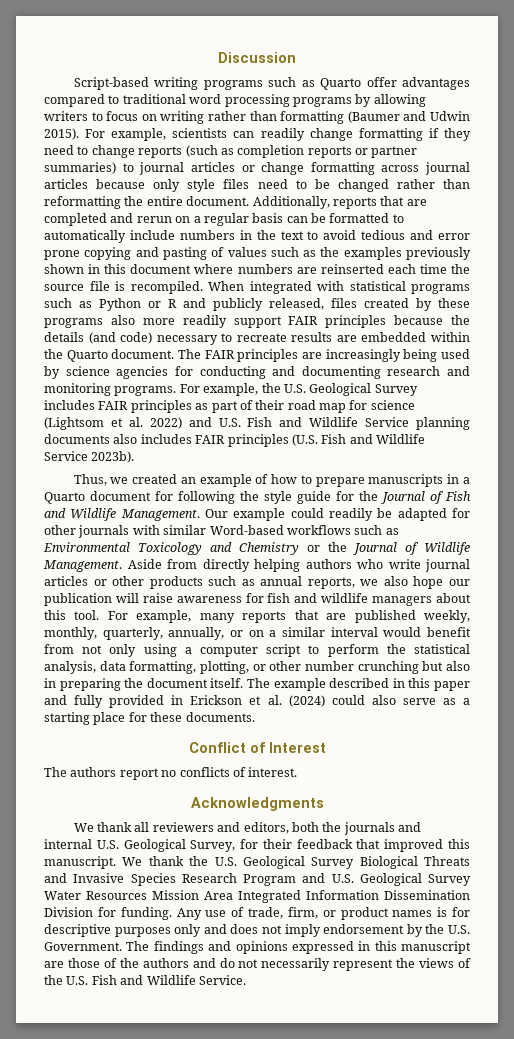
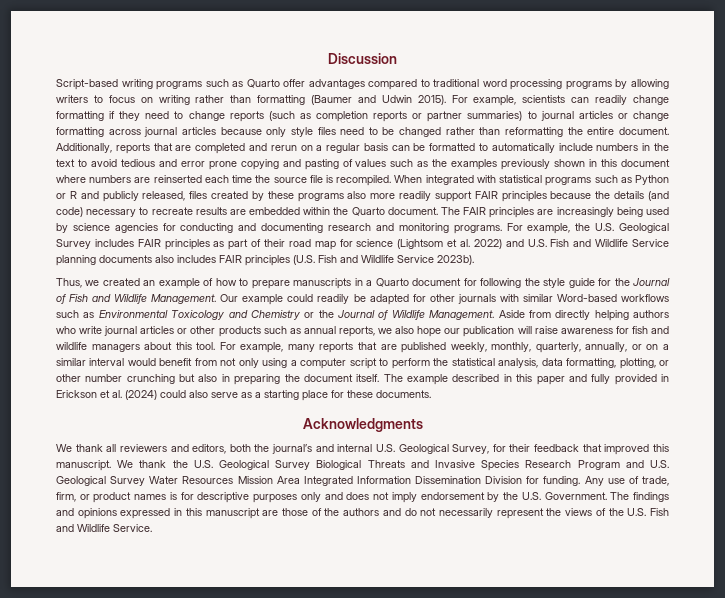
- Conflict of Interest
- The authors report no conflicts of interest.
- We thank all reviewers and editors, both the journals and internal U.S. Geological Survey, for their feedback that improved this manuscript.
+ We thank all reviewers and editors, both the journal’s and internal U.S. Geological Survey, for their feedback that improved this manuscript.

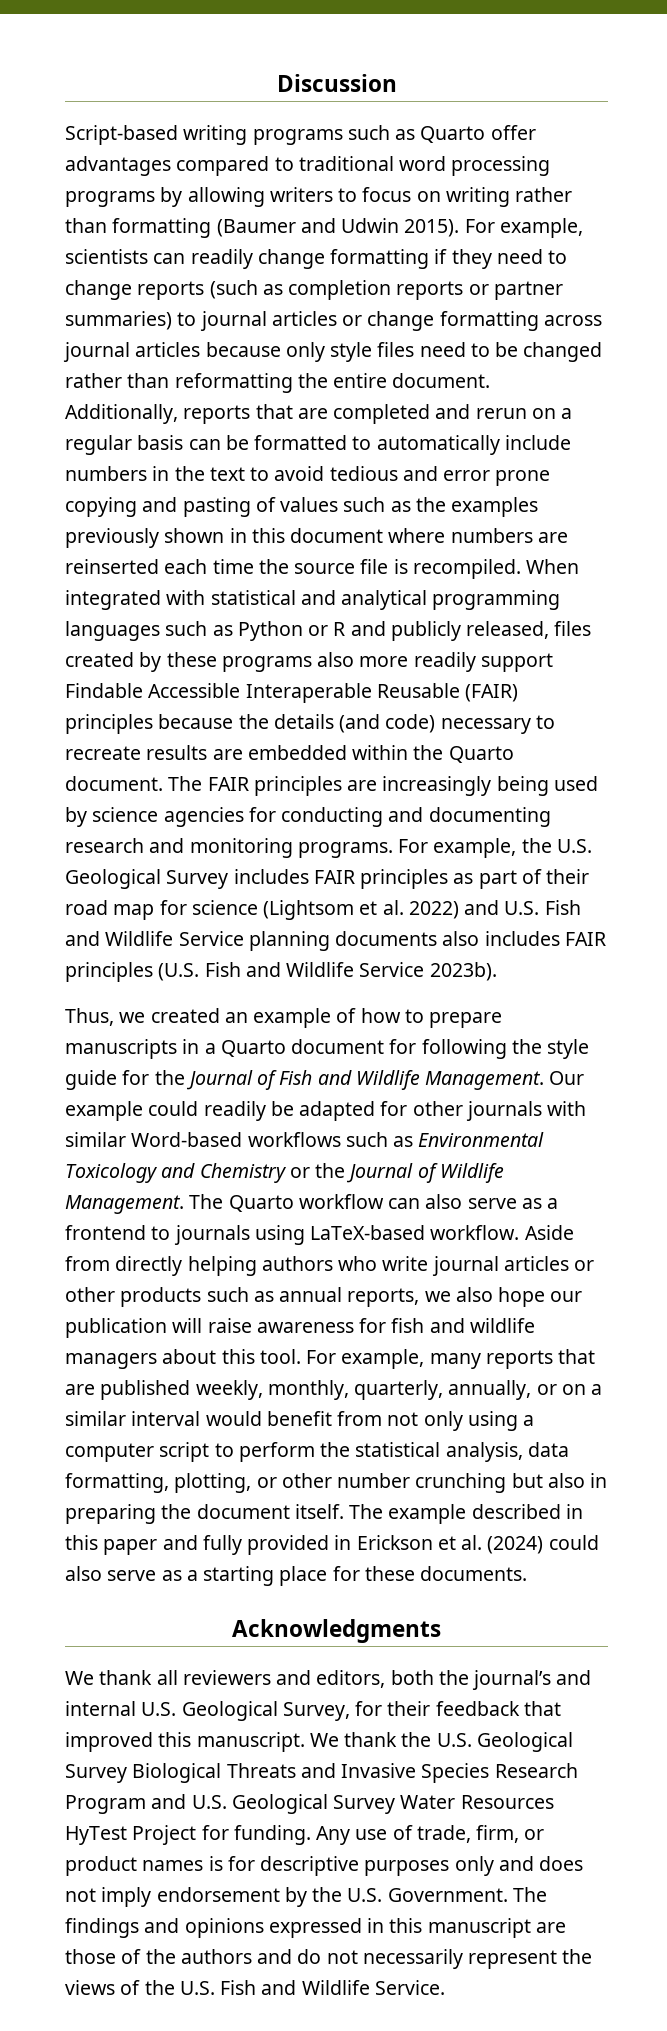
- When integrated with statistical programs such as Python or R and publicly released, files created by these programs also more readily support FAIR principles because the details (and code) necessary to recreate results are embedded within the Quarto document.
+ When integrated with statistical and analytical programming languages such as Python or R and publicly released, files created by these programs also more readily support Findable Accessible Interaperable Reusable (FAIR) principles because the details (and code) necessary to recreate results are embedded within the Quarto document.
+ The Quarto workflow can also serve as a frontend to journals using LaTeX-based workflow.
- We thank the U.S. Geological Survey Biological Threats and Invasive Species Research Program and U.S. Geological Survey Water Resources Mission Area Integrated Information Dissemination Division for funding.
+ We thank the U.S. Geological Survey Biological Threats and Invasive Species Research Program and U.S. Geological Survey Water Resources HyTest Project for funding.

